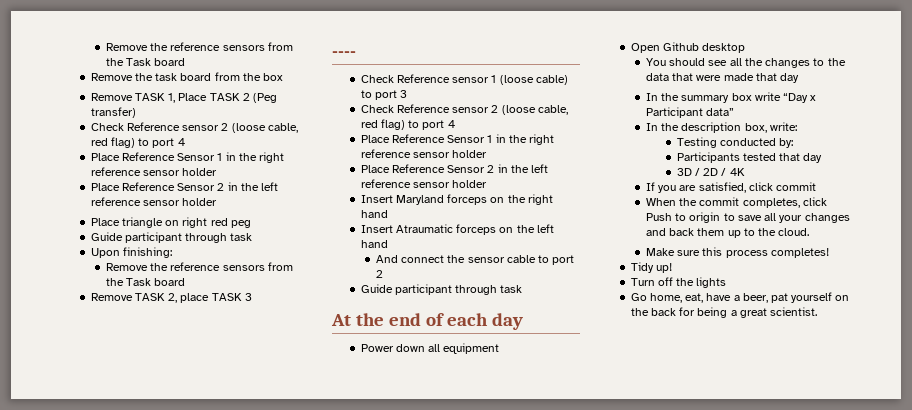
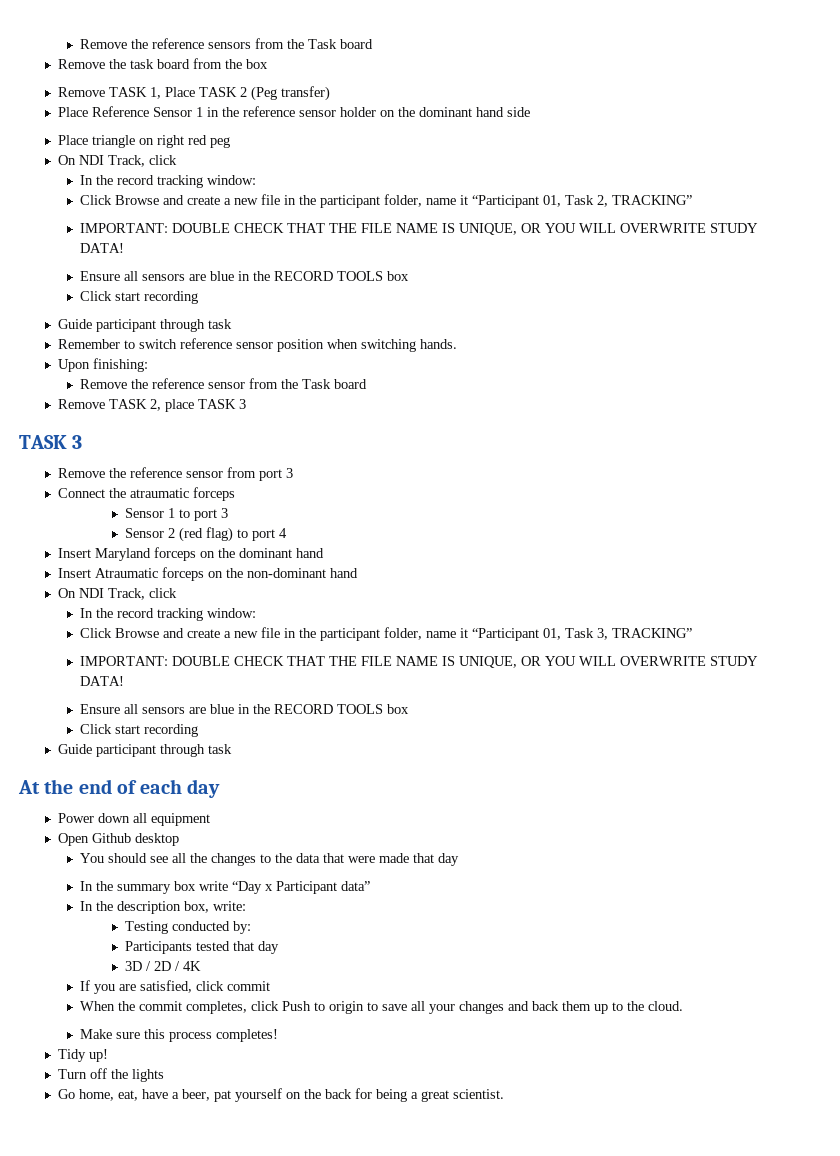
  Remove TASK 1, Place TASK 2 (Peg transfer)
- Check Reference sensor 2 (loose cable, red flag) to port 4
- Place Reference Sensor 1 in the right reference sensor holder
- Place Reference Sensor 2 in the left reference sensor holder
+ Place Reference Sensor 1 in the reference sensor holder on the dominant hand side
  Place triangle on right red peg
+ On NDI Track, click
+ In the record tracking window:
+ Click Browse and create a new file in the participant folder, name it “Participant 01, Task 2, TRACKING”
+ IMPORTANT: DOUBLE CHECK THAT THE FILE NAME IS UNIQUE, OR YOU WILL OVERWRITE STUDY DATA!
+ Ensure all sensors are blue in the RECORD TOOLS box
+ Click start recording
  Guide participant through task
+ Remember to switch reference sensor position when switching hands.
  Upon finishing:
- Remove the reference sensors from the Task board
+ Remove the reference sensor from the Task board
  Remove TASK 2, place TASK 3
- ----
- Check Reference sensor 1 (loose cable) to port 3
- Check Reference sensor 2 (loose cable, red flag) to port 4
- Place Reference Sensor 1 in the right reference sensor holder
- Place Reference Sensor 2 in the left reference sensor holder
+ TASK 3
+ Remove the reference sensor from port 3
+ Connect the atraumatic forceps
+ Sensor 1 to port 3
+ Sensor 2 (red flag) to port 4
- Insert Maryland forceps on the right hand
+ Insert Maryland forceps on the dominant hand
- Insert Atraumatic forceps on the left hand
- And connect the sensor cable to port 2
+ Insert Atraumatic forceps on the non-dominant hand
+ On NDI Track, click
+ In the record tracking window:
+ Click Browse and create a new file in the participant folder, name it “Participant 01, Task 3, TRACKING”
+ IMPORTANT: DOUBLE CHECK THAT THE FILE NAME IS UNIQUE, OR YOU WILL OVERWRITE STUDY DATA!
+ Ensure all sensors are blue in the RECORD TOOLS box
+ Click start recording

